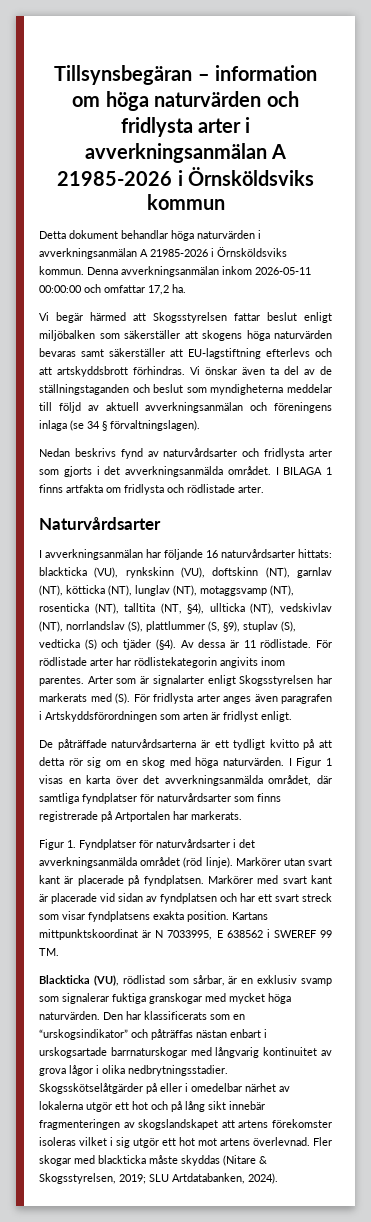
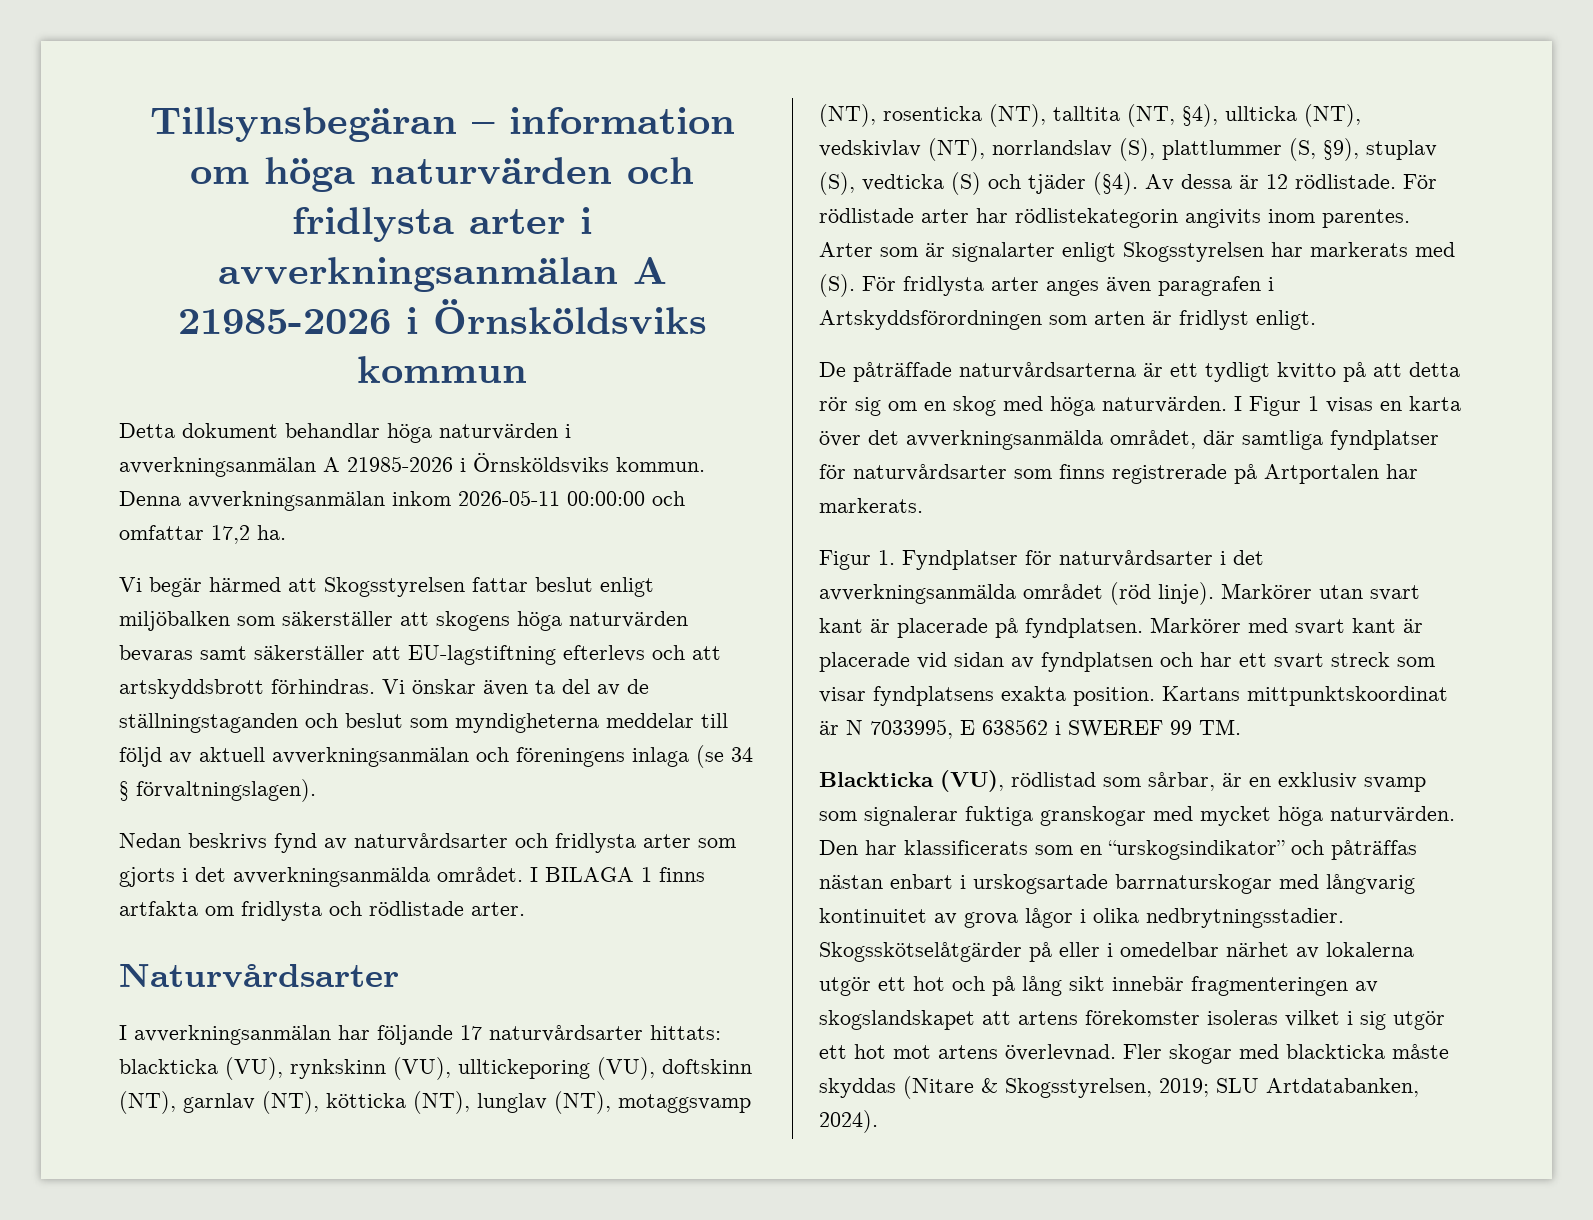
- I avverkningsanmälan har följande 16 naturvårdsarter hittats: blackticka (VU), rynkskinn (VU), doftskinn (NT), garnlav (NT), kötticka (NT), lunglav (NT), motaggsvamp (NT), rosenticka (NT), talltita (NT, §4), ullticka (NT), vedskivlav (NT), norrlandslav (S), plattlummer (S, §9), stuplav (S), vedticka (S) och tjäder (§4).
+ I avverkningsanmälan har följande 17 naturvårdsarter hittats: blackticka (VU), rynkskinn (VU), ulltickeporing (VU), doftskinn (NT), garnlav (NT), kötticka (NT), lunglav (NT), motaggsvamp (NT), rosenticka (NT), talltita (NT, §4), ullticka (NT), vedskivlav (NT), norrlandslav (S), plattlummer (S, §9), stuplav (S), vedticka (S) och tjäder (§4).
- Av dessa är 11 rödlistade.
+ Av dessa är 12 rödlistade.

